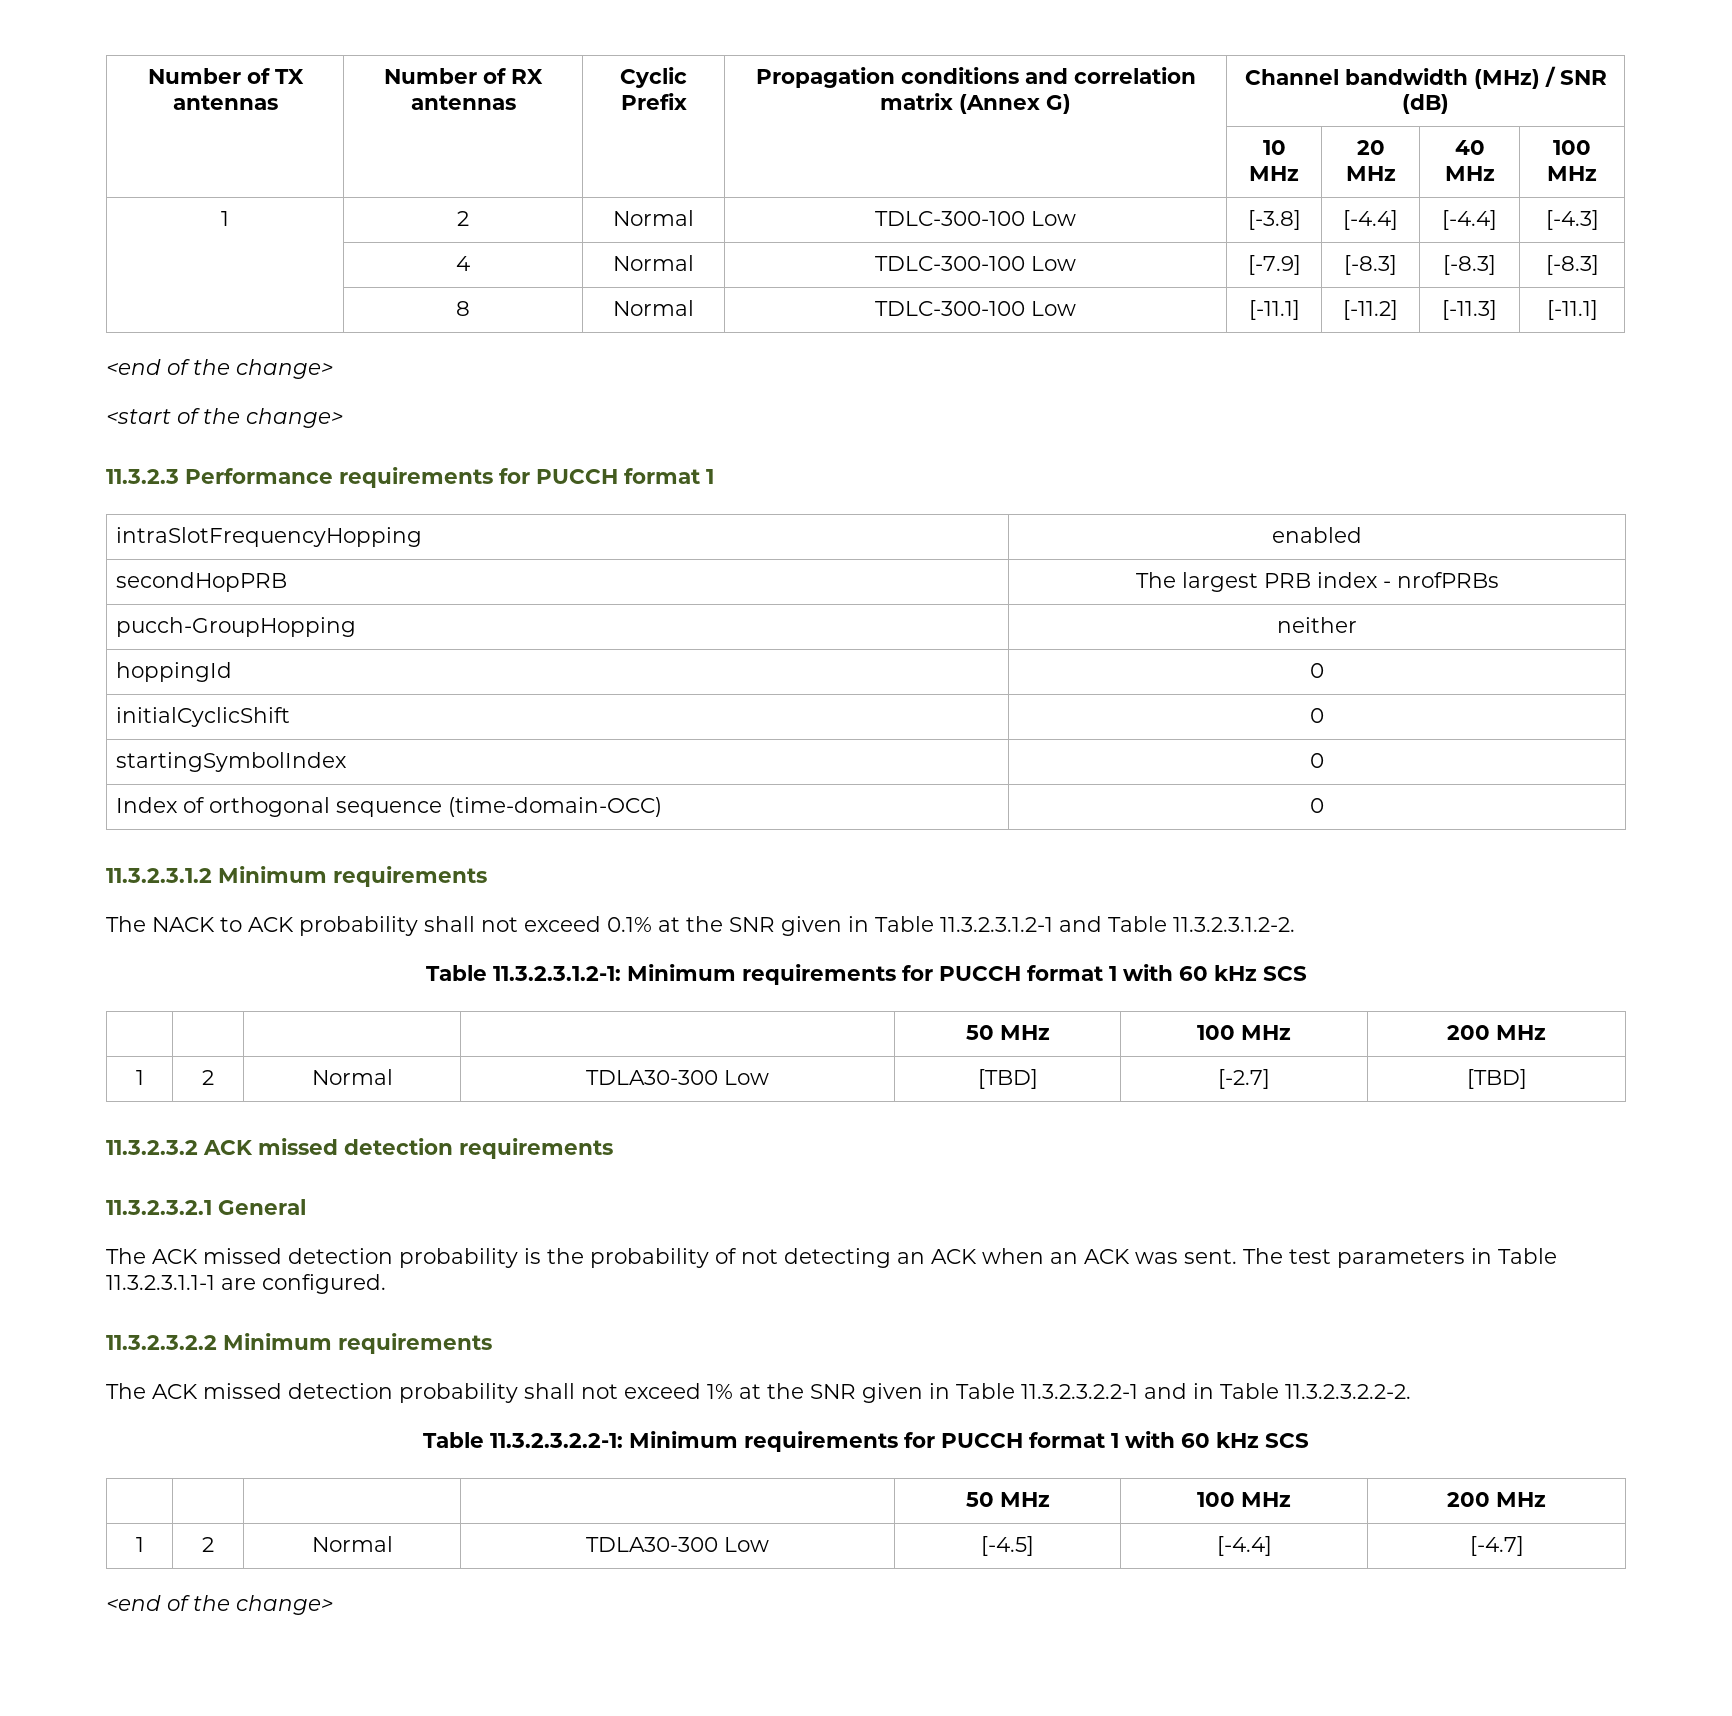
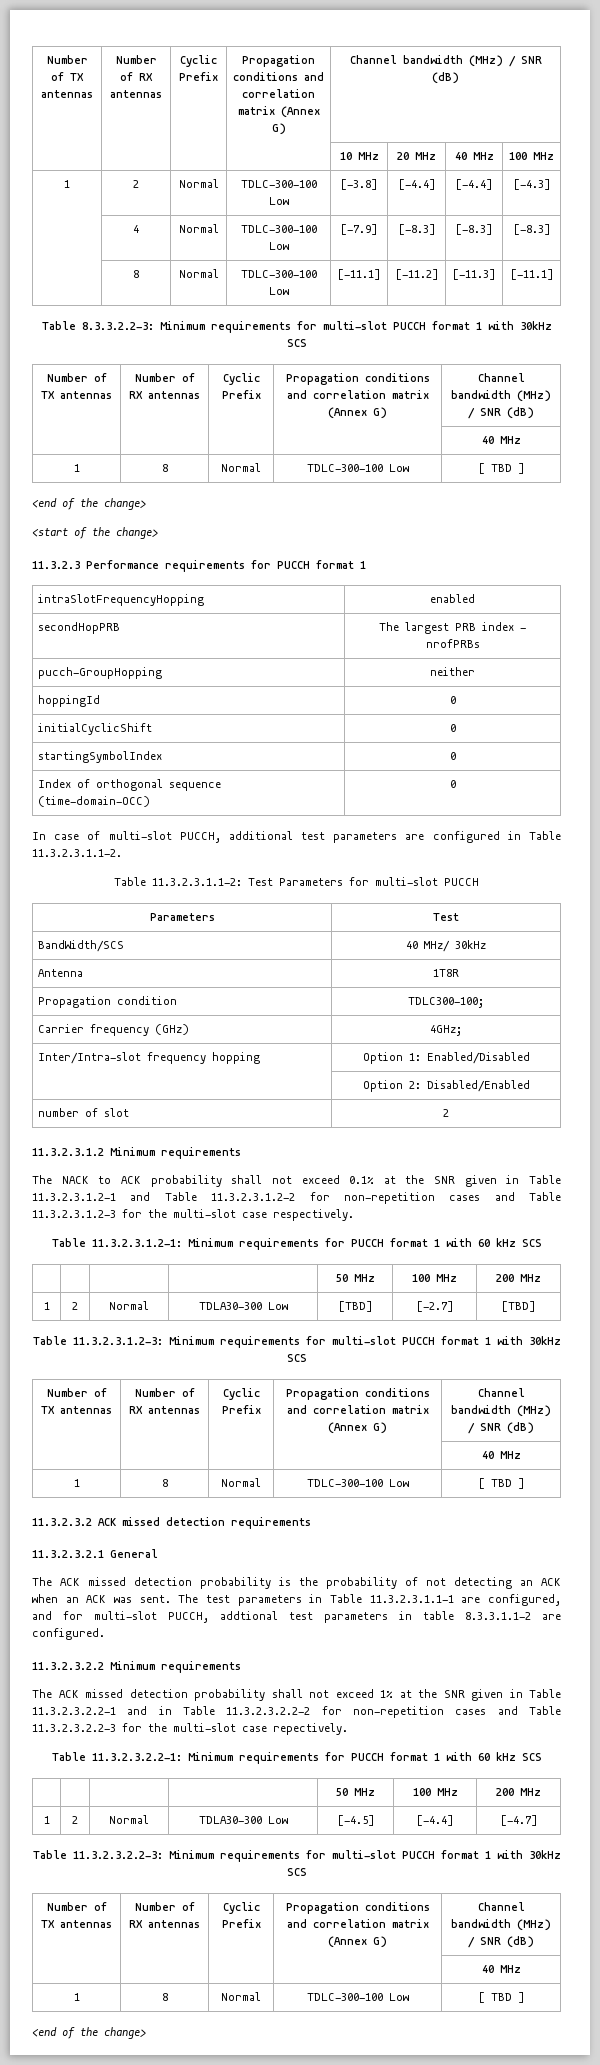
+ Table 8.3.3.2.2-3: Minimum requirements for multi-slot PUCCH format 1 with 30kHz SCS
+ Number of TX antennas | Number of RX antennas | Cyclic Prefix | Propagation conditions and correlation matrix (Annex G) | Channel bandwidth (MHz) / SNR (dB)
+ | | | | 40 MHz
+ 1 | 8 | Normal | TDLC-300-100 Low | [ TBD ]
+ In case of multi-slot PUCCH, additional test parameters are configured in Table 11.3.2.3.1.1-2.
+ Table 11.3.2.3.1.1-2: Test Parameters for multi-slot PUCCH
+ Parameters | Test
+ BandWidth/SCS | 40 MHz/ 30kHz
+ Antenna | 1T8R
+ Propagation condition | TDLC300-100;
+ Carrier frequency (GHz) | 4GHz;
+ Inter/Intra-slot frequency hopping | Option 1: Enabled/Disabled
+ | Option 2: Disabled/Enabled
+ number of slot | 2
- The NACK to ACK probability shall not exceed 0.1% at the SNR given in Table 11.3.2.3.1.2-1 and Table 11.3.2.3.1.2-2.
+ The NACK to ACK probability shall not exceed 0.1% at the SNR given in Table 11.3.2.3.1.2-1 and Table 11.3.2.3.1.2-2 for non-repetition cases and Table 11.3.2.3.1.2-3 for the multi-slot case respectively.
+ Table 11.3.2.3.1.2-3: Minimum requirements for multi-slot PUCCH format 1 with 30kHz SCS
+ Number of TX antennas | Number of RX antennas | Cyclic Prefix | Propagation conditions and correlation matrix (Annex G) | Channel bandwidth (MHz) / SNR (dB)
+ | | | | 40 MHz
+ 1 | 8 | Normal | TDLC-300-100 Low | [ TBD ]
- The test parameters in Table 11.3.2.3.1.1-1 are configured.
+ The test parameters in Table 11.3.2.3.1.1-1 are configured, and for multi-slot PUCCH, addtional test parameters in table 8.3.3.1.1-2 are configured.
- The ACK missed detection probability shall not exceed 1% at the SNR given in Table 11.3.2.3.2.2-1 and in Table 11.3.2.3.2.2-2.
+ The ACK missed detection probability shall not exceed 1% at the SNR given in Table 11.3.2.3.2.2-1 and in Table 11.3.2.3.2.2-2 for non-repetition cases and Table 11.3.2.3.2.2-3 for the multi-slot case repectively.
+ Table 11.3.2.3.2.2-3: Minimum requirements for multi-slot PUCCH format 1 with 30kHz SCS
+ Number of TX antennas | Number of RX antennas | Cyclic Prefix | Propagation conditions and correlation matrix (Annex G) | Channel bandwidth (MHz) / SNR (dB)
+ | | | | 40 MHz
+ 1 | 8 | Normal | TDLC-300-100 Low | [ TBD ]

